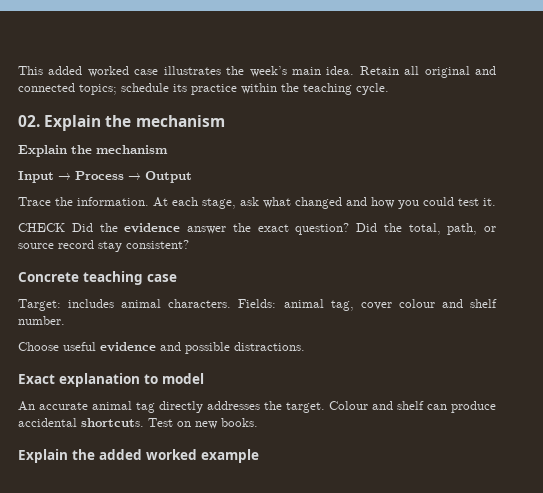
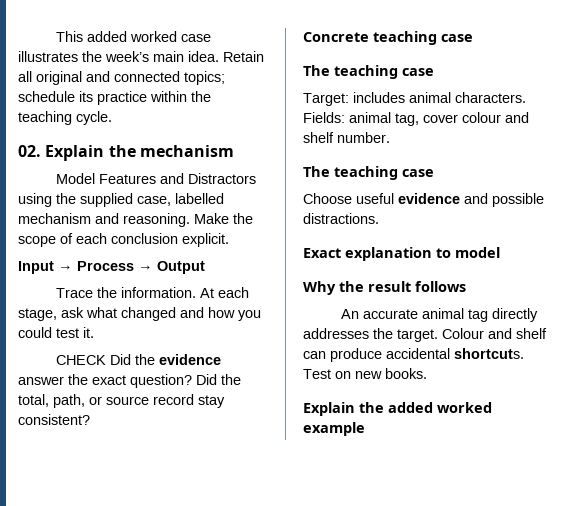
  02. Explain the mechanism
- Explain the mechanism
+ Model Features and Distractors using the supplied case, labelled mechanism and reasoning. Make the scope of each conclusion explicit.
  Concrete teaching case
+ The teaching case
  Fields: animal tag, cover colour and shelf number.
+ The teaching case
+ Why the result follows

